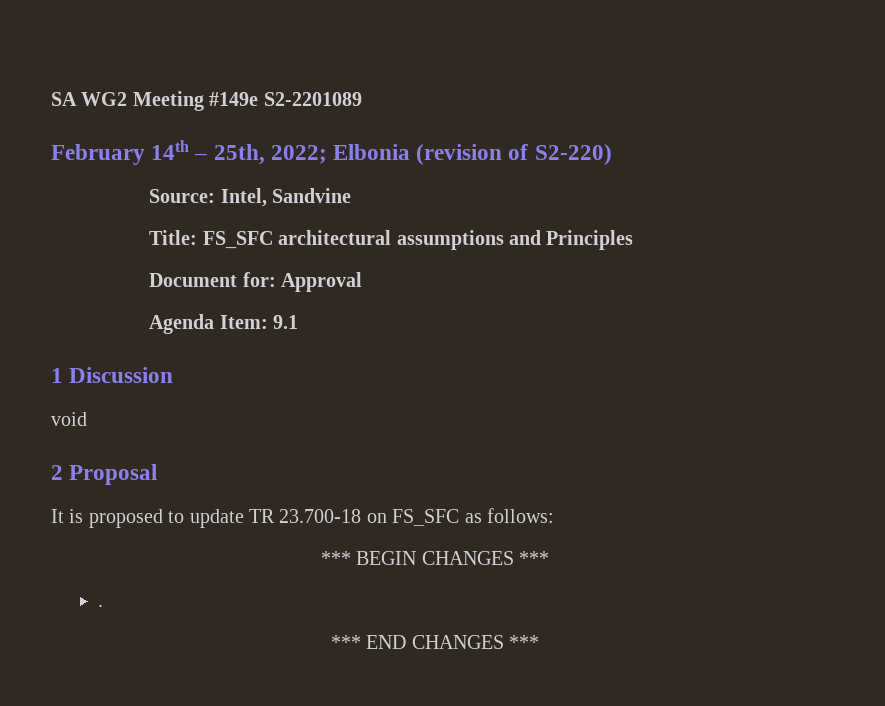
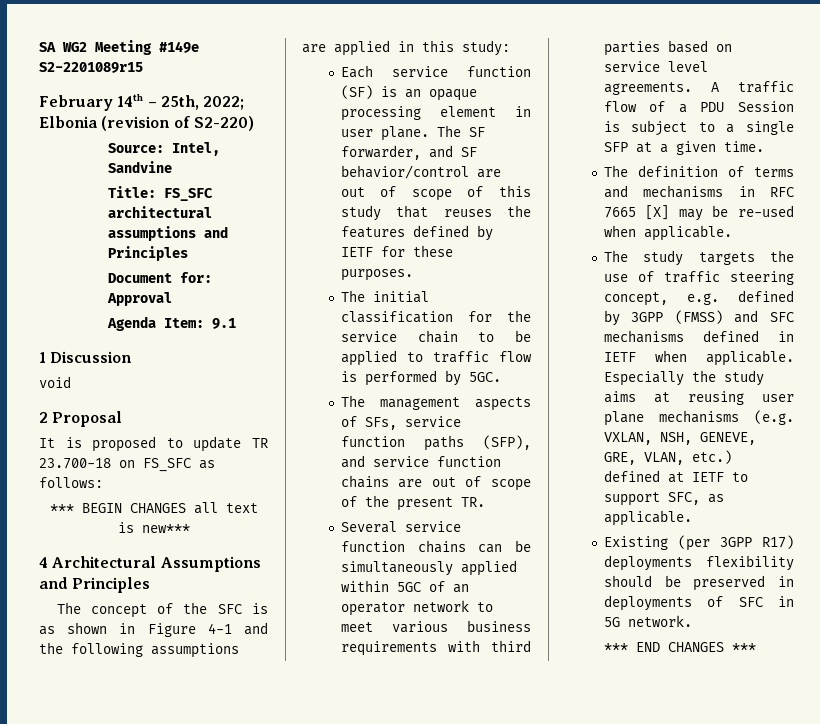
- SA WG2 Meeting #149e S2-2201089
+ SA WG2 Meeting #149e S2-2201089r15
- *** BEGIN CHANGES ***
- .
+ *** BEGIN CHANGES all text is new***
+ 4 Architectural Assumptions and Principles
+ The concept of the SFC is as shown in Figure 4-1 and the following assumptions are applied in this study:
+ Each service function (SF) is an opaque processing element in user plane. The SF forwarder, and SF behavior/control are out of scope of this study that reuses the features defined by IETF for these purposes.
+ The initial classification for the service chain to be applied to traffic flow is performed by 5GC.
+ The management aspects of SFs, service function paths (SFP), and service function chains are out of scope of the present TR.
+ Several service function chains can be simultaneously applied within 5GC of an operator network to meet various business requirements with third parties based on service level agreements. A traffic flow of a PDU Session is subject to a single SFP at a given time.
+ The definition of terms and mechanisms in RFC 7665 [X] may be re-used when applicable.
+ The study targets the use of traffic steering concept, e.g. defined by 3GPP (FMSS) and SFC mechanisms defined in IETF when applicable. Especially the study aims at reusing user plane mechanisms (e.g. VXLAN, NSH, GENEVE, GRE, VLAN, etc.) defined at IETF to support SFC, as applicable.
+ Existing (per 3GPP R17) deployments flexibility should be preserved in deployments of SFC in 5G network.

